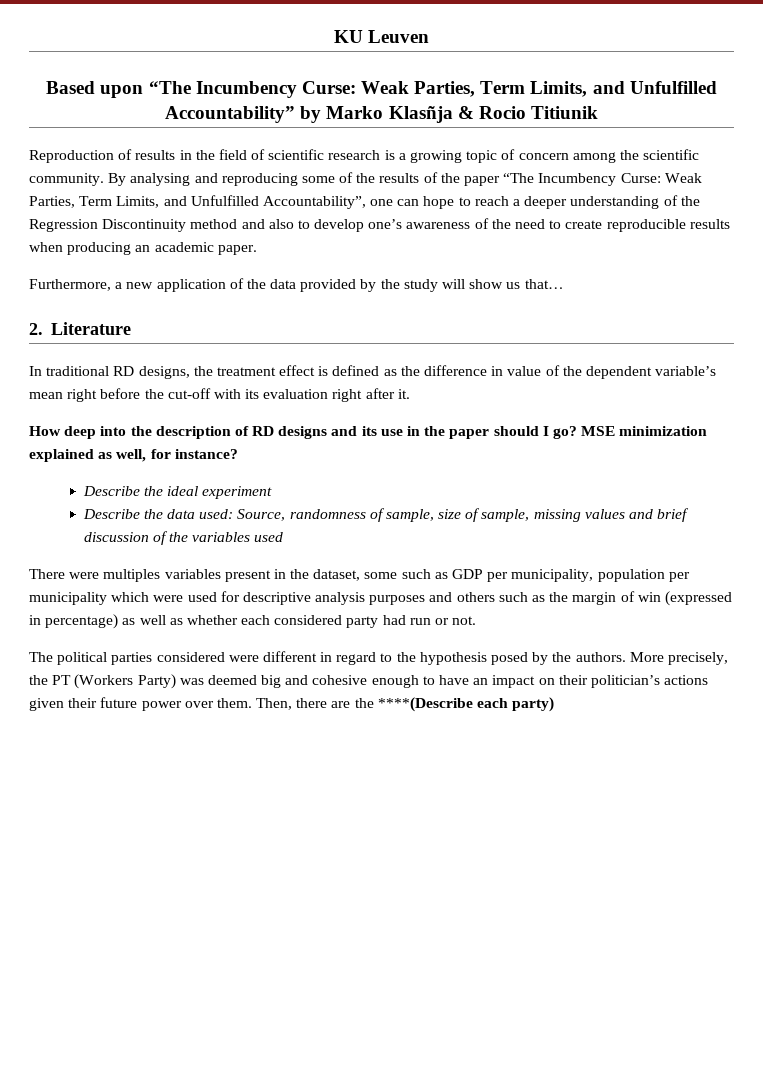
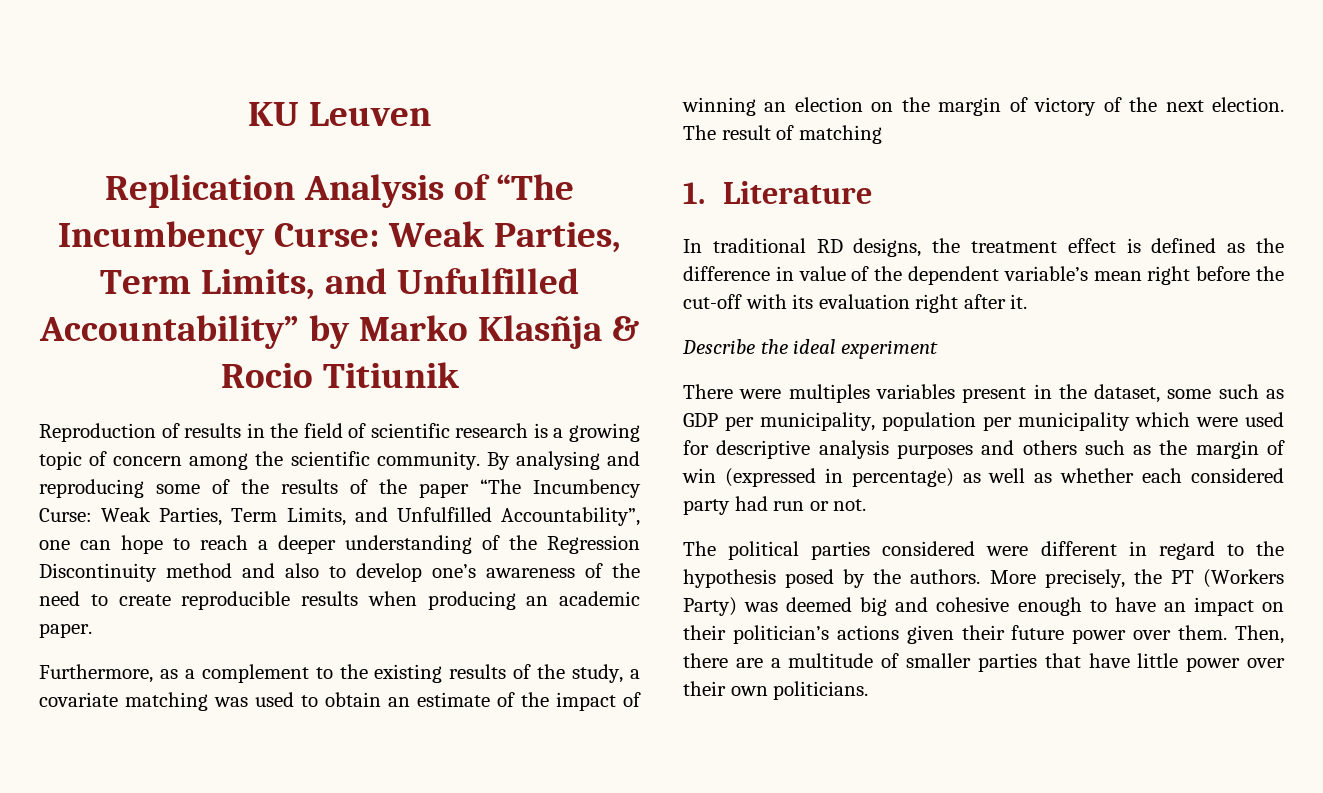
- Based upon “The Incumbency Curse: Weak Parties, Term Limits, and Unfulfilled Accountability” by Marko Klasñja & Rocio Titiunik
+ Replication Analysis of “The Incumbency Curse: Weak Parties, Term Limits, and Unfulfilled Accountability” by Marko Klasñja & Rocio Titiunik
- Furthermore, a new application of the data provided by the study will show us that…
- 2. Literature
+ Furthermore, as a complement to the existing results of the study, a covariate matching was used to obtain an estimate of the impact of winning an election on the margin of victory of the next election. The result of matching
+ 1. Literature
- How deep into the description of RD designs and its use in the paper should I go? MSE minimization explained as well, for instance?
  Describe the ideal experiment
- Describe the data used: Source, randomness of sample, size of sample, missing values and brief discussion of the variables used
- Then, there are the ****(Describe each party)
+ Then, there are a multitude of smaller parties that have little power over their own politicians.

